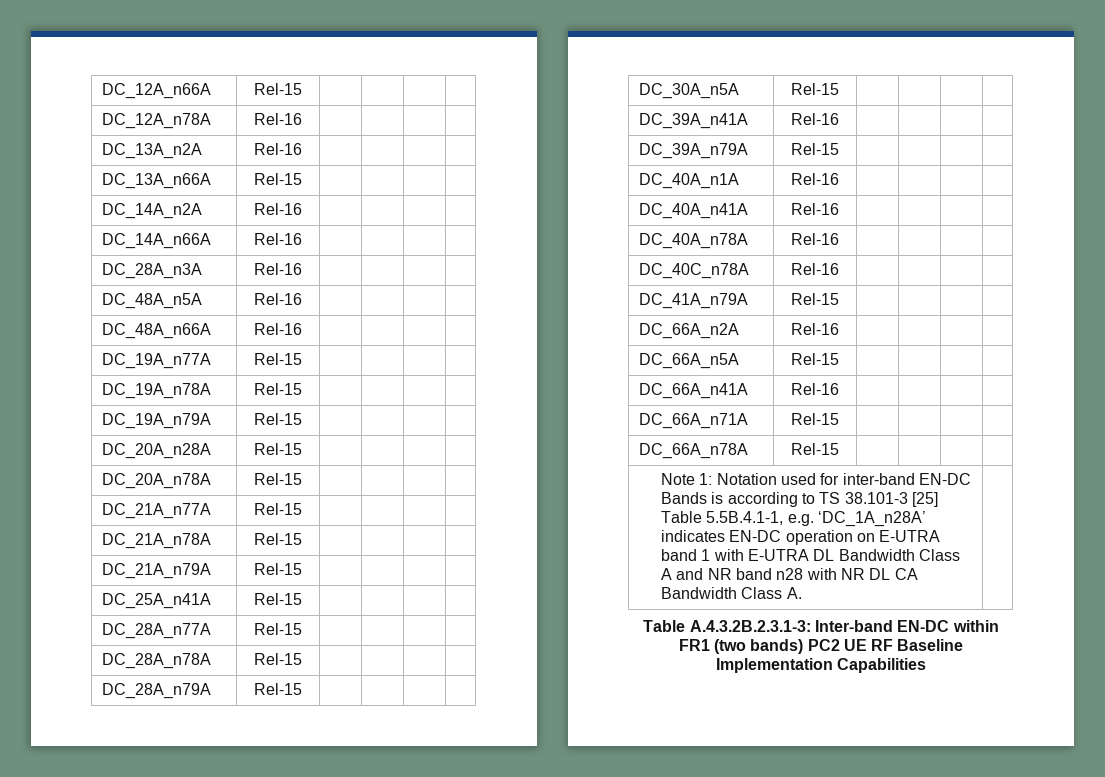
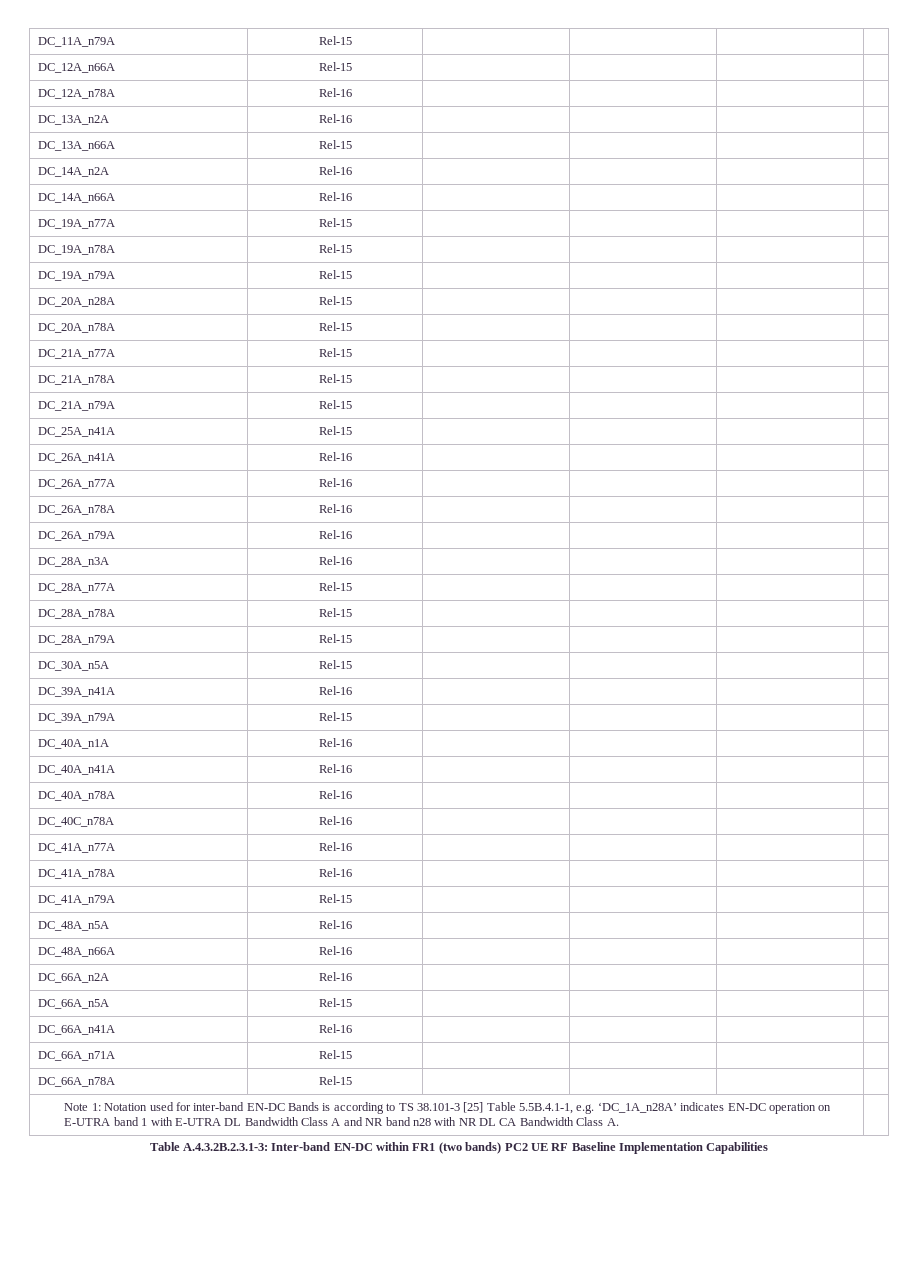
+ DC_11A_n79A | Rel-15 | | | |
- DC_28A_n3A | Rel-16 | | | |
- DC_48A_n5A | Rel-16 | | | |
- DC_48A_n66A | Rel-16 | | | |
+ DC_26A_n41A | Rel-16 | | | |
+ DC_26A_n77A | Rel-16 | | | |
+ DC_26A_n78A | Rel-16 | | | |
+ DC_26A_n79A | Rel-16 | | | |
+ DC_28A_n3A | Rel-16 | | | |
+ DC_41A_n77A | Rel-16 | | | |
+ DC_41A_n78A | Rel-16 | | | |
  DC_41A_n79A | Rel-15 | | | |
+ DC_48A_n5A | Rel-16 | | | |
+ DC_48A_n66A | Rel-16 | | | |

